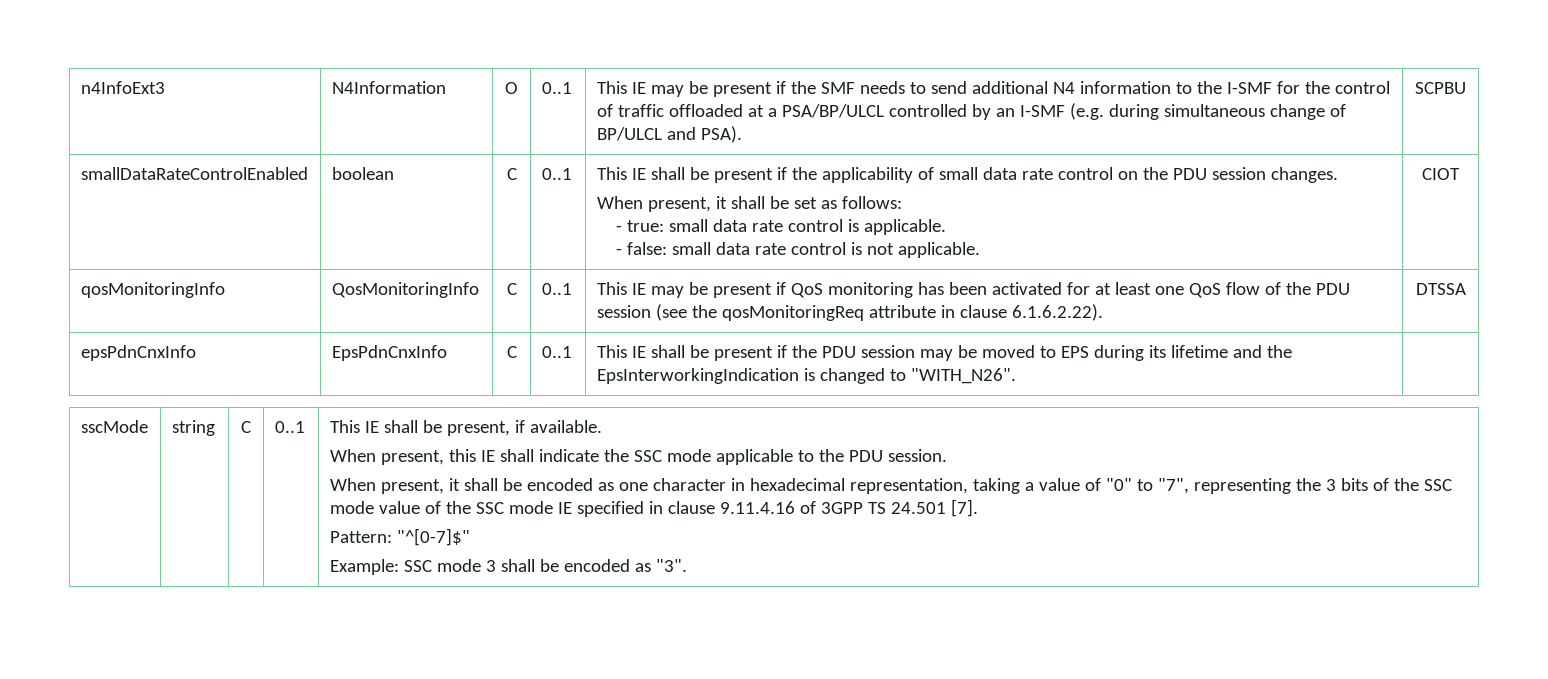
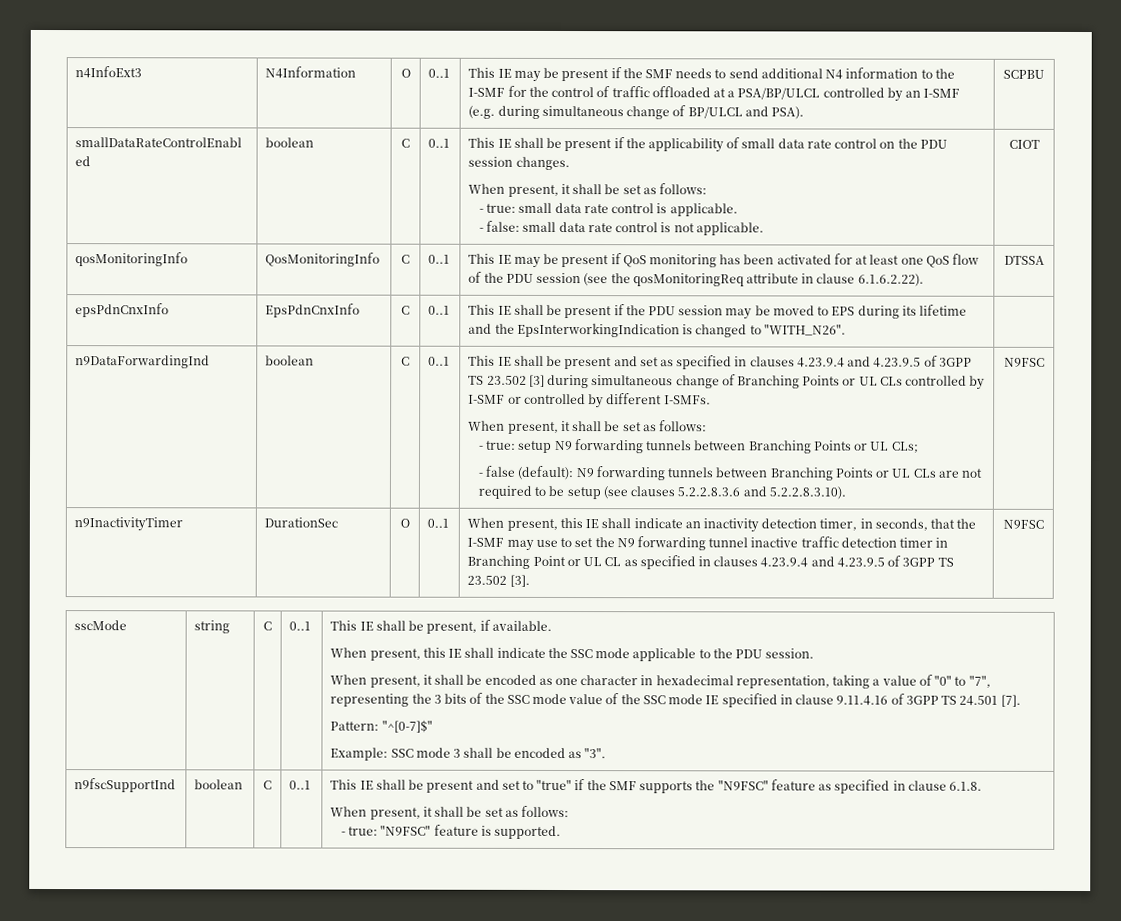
+ n9DataForwardingInd | boolean | C | 0..1 | This IE shall be present and set as specified in clauses 4.23.9.4 and 4.23.9.5 of 3GPP TS 23.502 [3] during simultaneous change of Branching Points or UL CLs controlled by I-SMF or controlled by different I-SMFs.
+ When present, it shall be set as follows:
+ - true: setup N9 forwarding tunnels between Branching Points or UL CLs;
+ - false (default): N9 forwarding tunnels between Branching Points or UL CLs are not required to be setup (see clauses 5.2.2.8.3.6 and 5.2.2.8.3.10). | N9FSC
+ n9InactivityTimer | DurationSec | O | 0..1 | When present, this IE shall indicate an inactivity detection timer, in seconds, that the I-SMF may use to set the N9 forwarding tunnel inactive traffic detection timer in Branching Point or UL CL as specified in clauses 4.23.9.4 and 4.23.9.5 of 3GPP TS 23.502 [3]. | N9FSC
+ n9fscSupportInd | boolean | C | 0..1 | This IE shall be present and set to "true" if the SMF supports the "N9FSC" feature as specified in clause 6.1.8.
+ When present, it shall be set as follows:
+ - true: "N9FSC" feature is supported.

